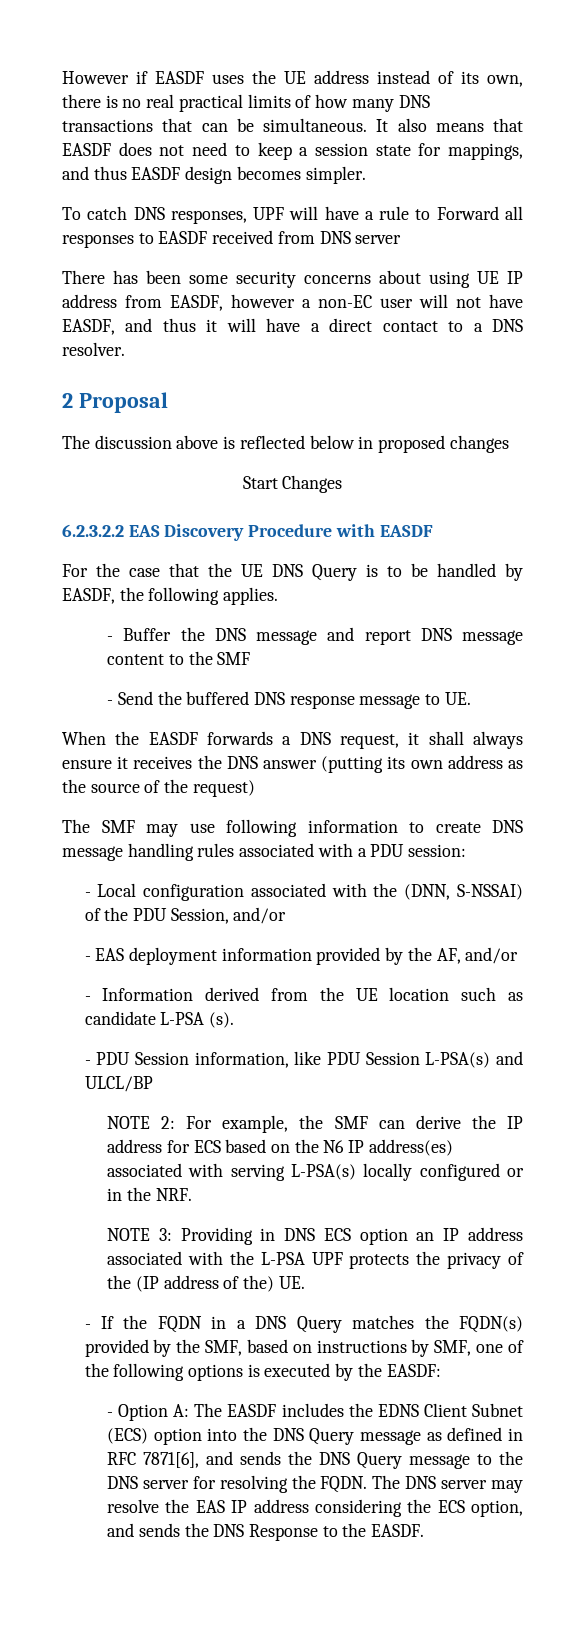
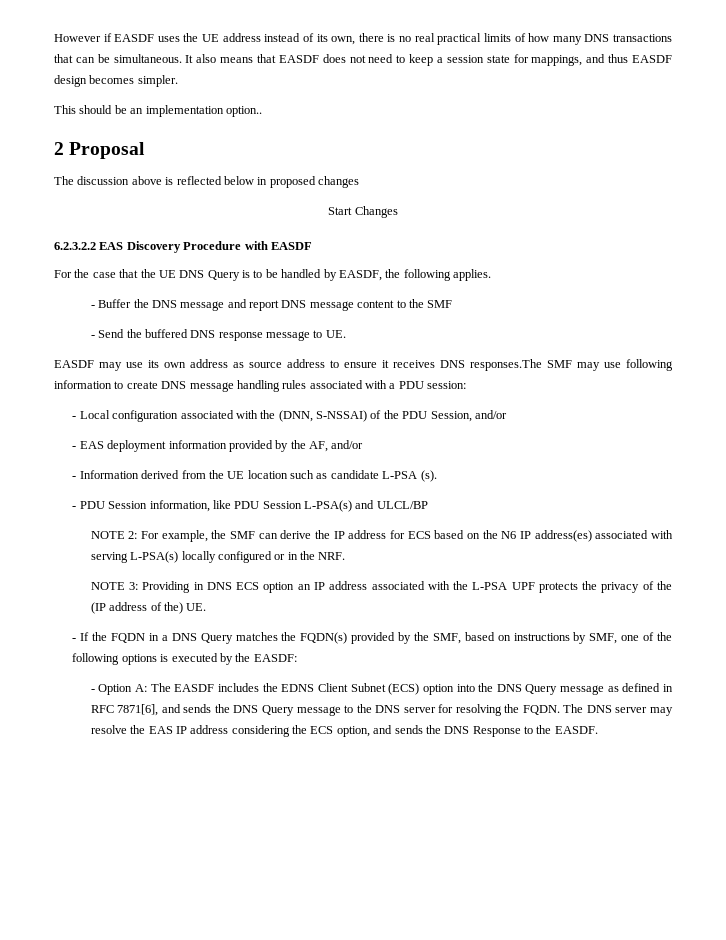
- To catch DNS responses, UPF will have a rule to Forward all responses to EASDF received from DNS server
- There has been some security concerns about using UE IP address from EASDF, however a non-EC user will not have EASDF, and thus it will have a direct contact to a DNS resolver.
+ This should be an implementation option..
- When the EASDF forwards a DNS request, it shall always ensure it receives the DNS answer (putting its own address as the source of the request)
- The SMF may use following information to create DNS message handling rules associated with a PDU session:
+ EASDF may use its own address as source address to ensure it receives DNS responses.The SMF may use following information to create DNS message handling rules associated with a PDU session:

